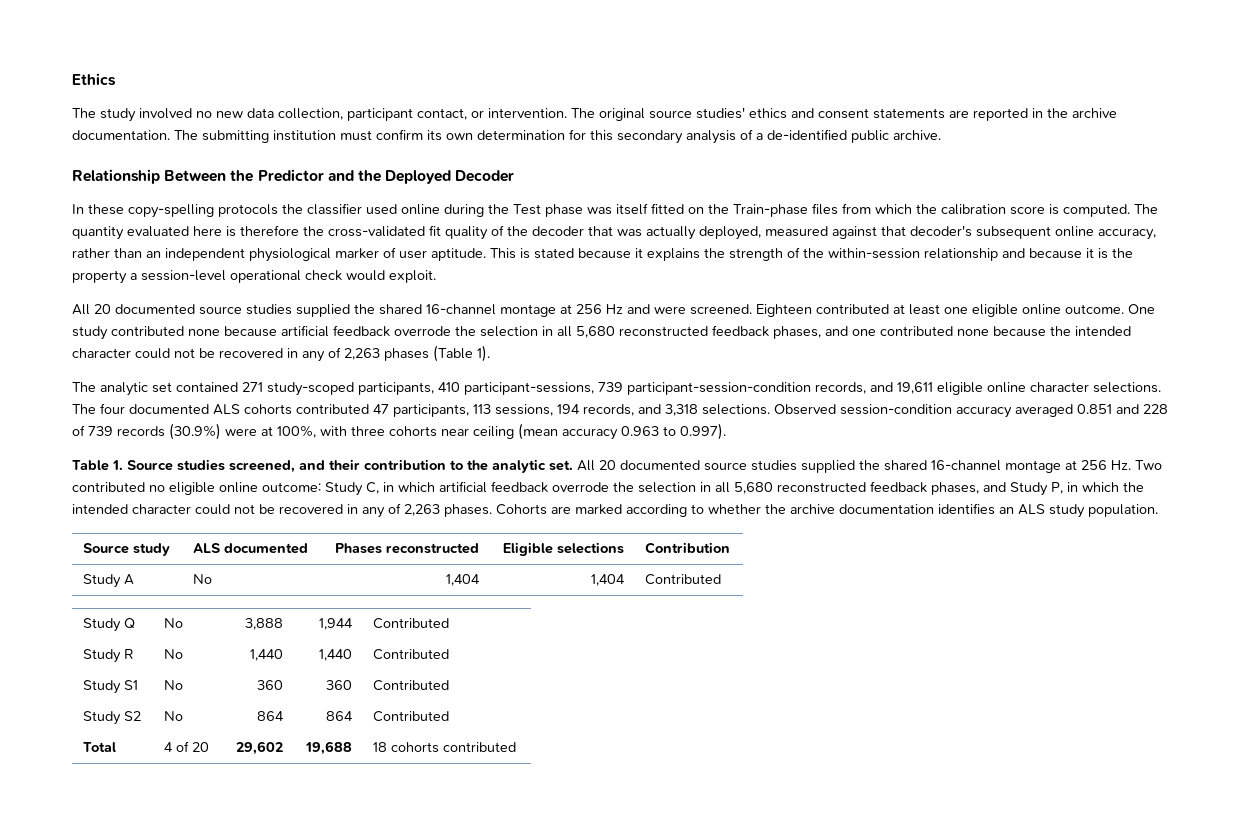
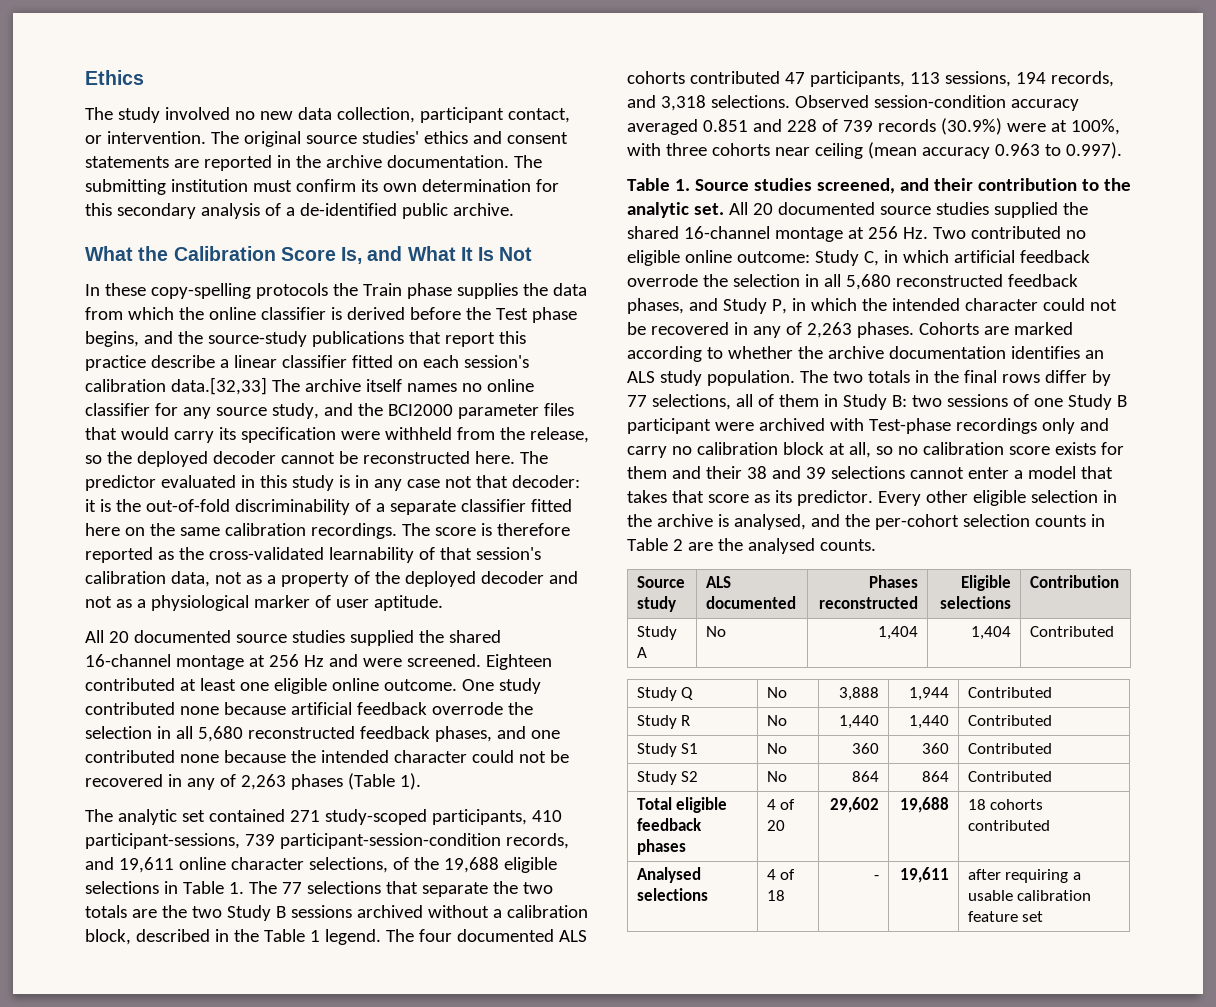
- Relationship Between the Predictor and the Deployed Decoder
+ What the Calibration Score Is, and What It Is Not
- In these copy-spelling protocols the classifier used online during the Test phase was itself fitted on the Train-phase files from which the calibration score is computed. The quantity evaluated here is therefore the cross-validated fit quality of the decoder that was actually deployed, measured against that decoder's subsequent online accuracy, rather than an independent physiological marker of user aptitude. This is stated because it explains the strength of the within-session relationship and because it is the property a session-level operational check would exploit.
+ In these copy-spelling protocols the Train phase supplies the data from which the online classifier is derived before the Test phase begins, and the source-study publications that report this practice describe a linear classifier fitted on each session's calibration data.[32,33] The archive itself names no online classifier for any source study, and the BCI2000 parameter files that would carry its specification were withheld from the release, so the deployed decoder cannot be reconstructed here. The predictor evaluated in this study is in any case not that decoder: it is the out-of-fold discriminability of a separate classifier fitted here on the same calibration recordings. The score is therefore reported as the cross-validated learnability of that session's calibration data, not as a property of the deployed decoder and not as a physiological marker of user aptitude.
- The analytic set contained 271 study-scoped participants, 410 participant-sessions, 739 participant-session-condition records, and 19,611 eligible online character selections.
+ The analytic set contained 271 study-scoped participants, 410 participant-sessions, 739 participant-session-condition records, and 19,611 online character selections, of the 19,688 eligible selections in Table 1. The 77 selections that separate the two totals are the two Study B sessions archived without a calibration block, described in the Table 1 legend.
+ The two totals in the final rows differ by 77 selections, all of them in Study B: two sessions of one Study B participant were archived with Test-phase recordings only and carry no calibration block at all, so no calibration score exists for them and their 38 and 39 selections cannot enter a model that takes that score as its predictor. Every other eligible selection in the archive is analysed, and the per-cohort selection counts in Table 2 are the analysed counts.
- Total | 4 of 20 | 29,602 | 19,688 | 18 cohorts contributed
+ Total eligible feedback phases | 4 of 20 | 29,602 | 19,688 | 18 cohorts contributed
+ Analysed selections | 4 of 18 | - | 19,611 | after requiring a usable calibration feature set

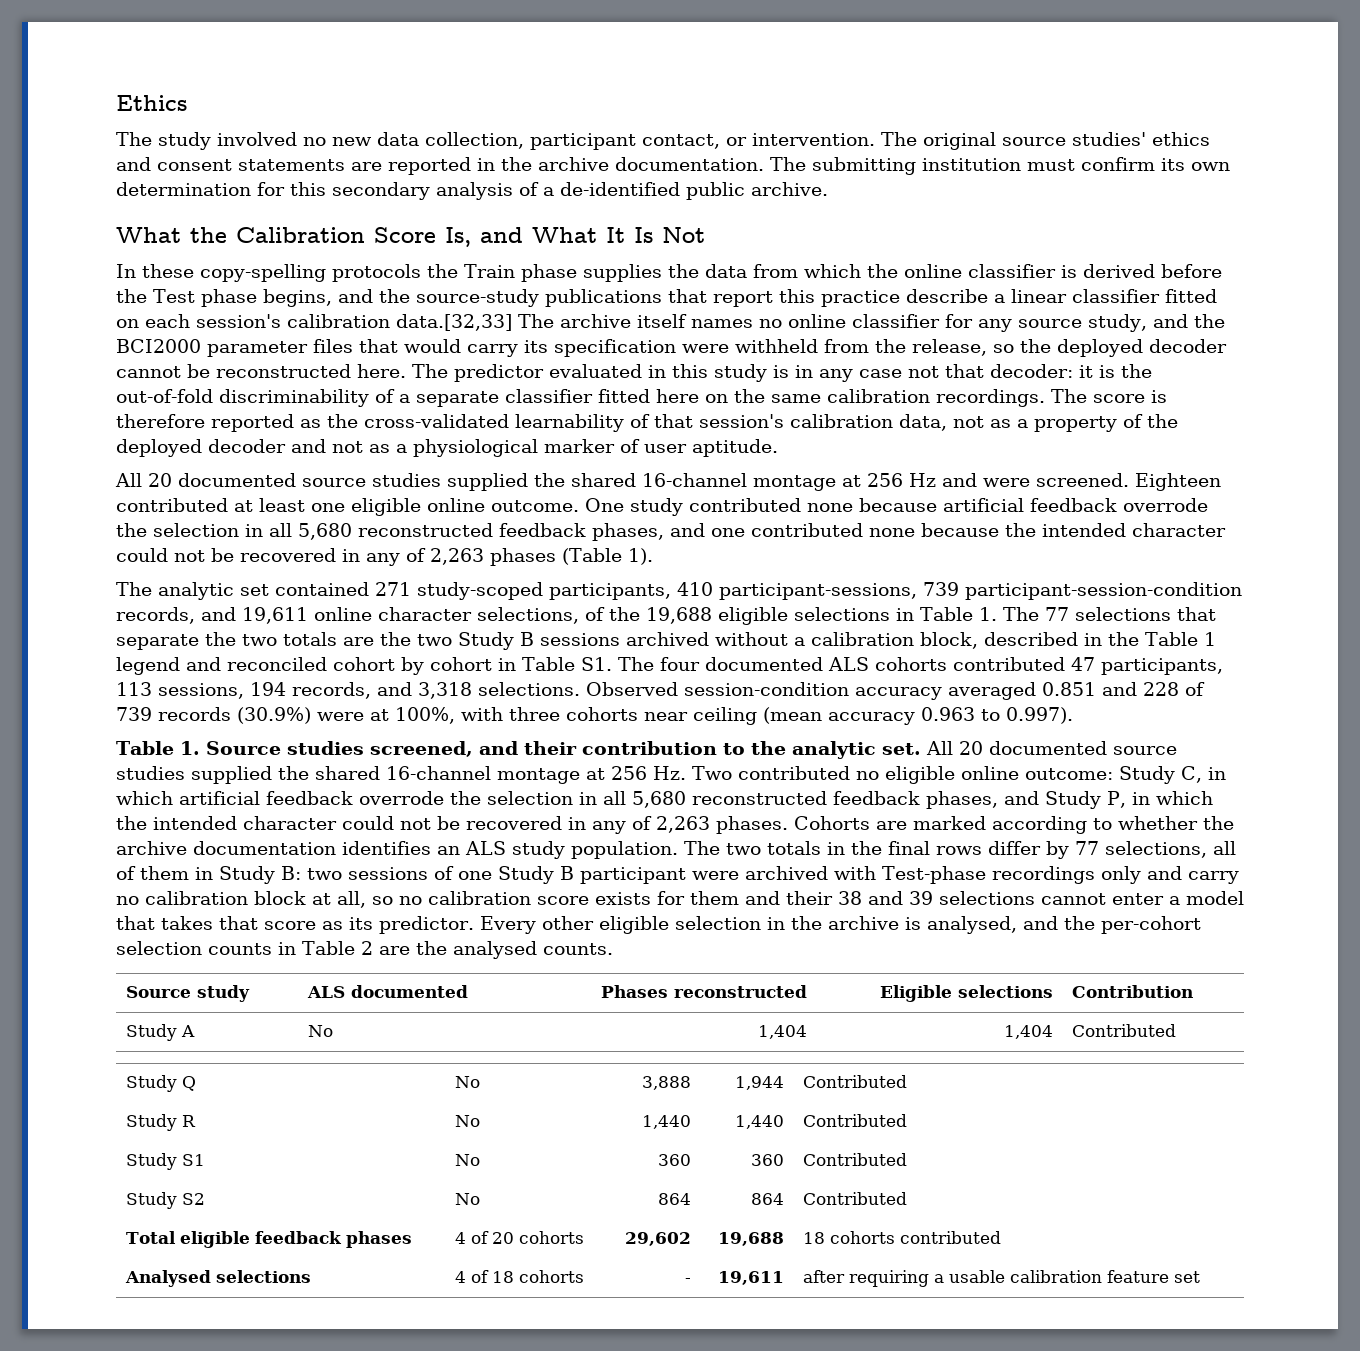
- The analytic set contained 271 study-scoped participants, 410 participant-sessions, 739 participant-session-condition records, and 19,611 online character selections, of the 19,688 eligible selections in Table 1. The 77 selections that separate the two totals are the two Study B sessions archived without a calibration block, described in the Table 1 legend. The four documented ALS cohorts contributed 47 participants, 113 sessions, 194 records, and 3,318 selections.
+ The analytic set contained 271 study-scoped participants, 410 participant-sessions, 739 participant-session-condition records, and 19,611 online character selections, of the 19,688 eligible selections in Table 1. The 77 selections that separate the two totals are the two Study B sessions archived without a calibration block, described in the Table 1 legend and reconciled cohort by cohort in Table S1. The four documented ALS cohorts contributed 47 participants, 113 sessions, 194 records, and 3,318 selections.
- Total eligible feedback phases | 4 of 20 | 29,602 | 19,688 | 18 cohorts contributed
+ Total eligible feedback phases | 4 of 20 cohorts | 29,602 | 19,688 | 18 cohorts contributed
- Analysed selections | 4 of 18 | - | 19,611 | after requiring a usable calibration feature set
+ Analysed selections | 4 of 18 cohorts | - | 19,611 | after requiring a usable calibration feature set

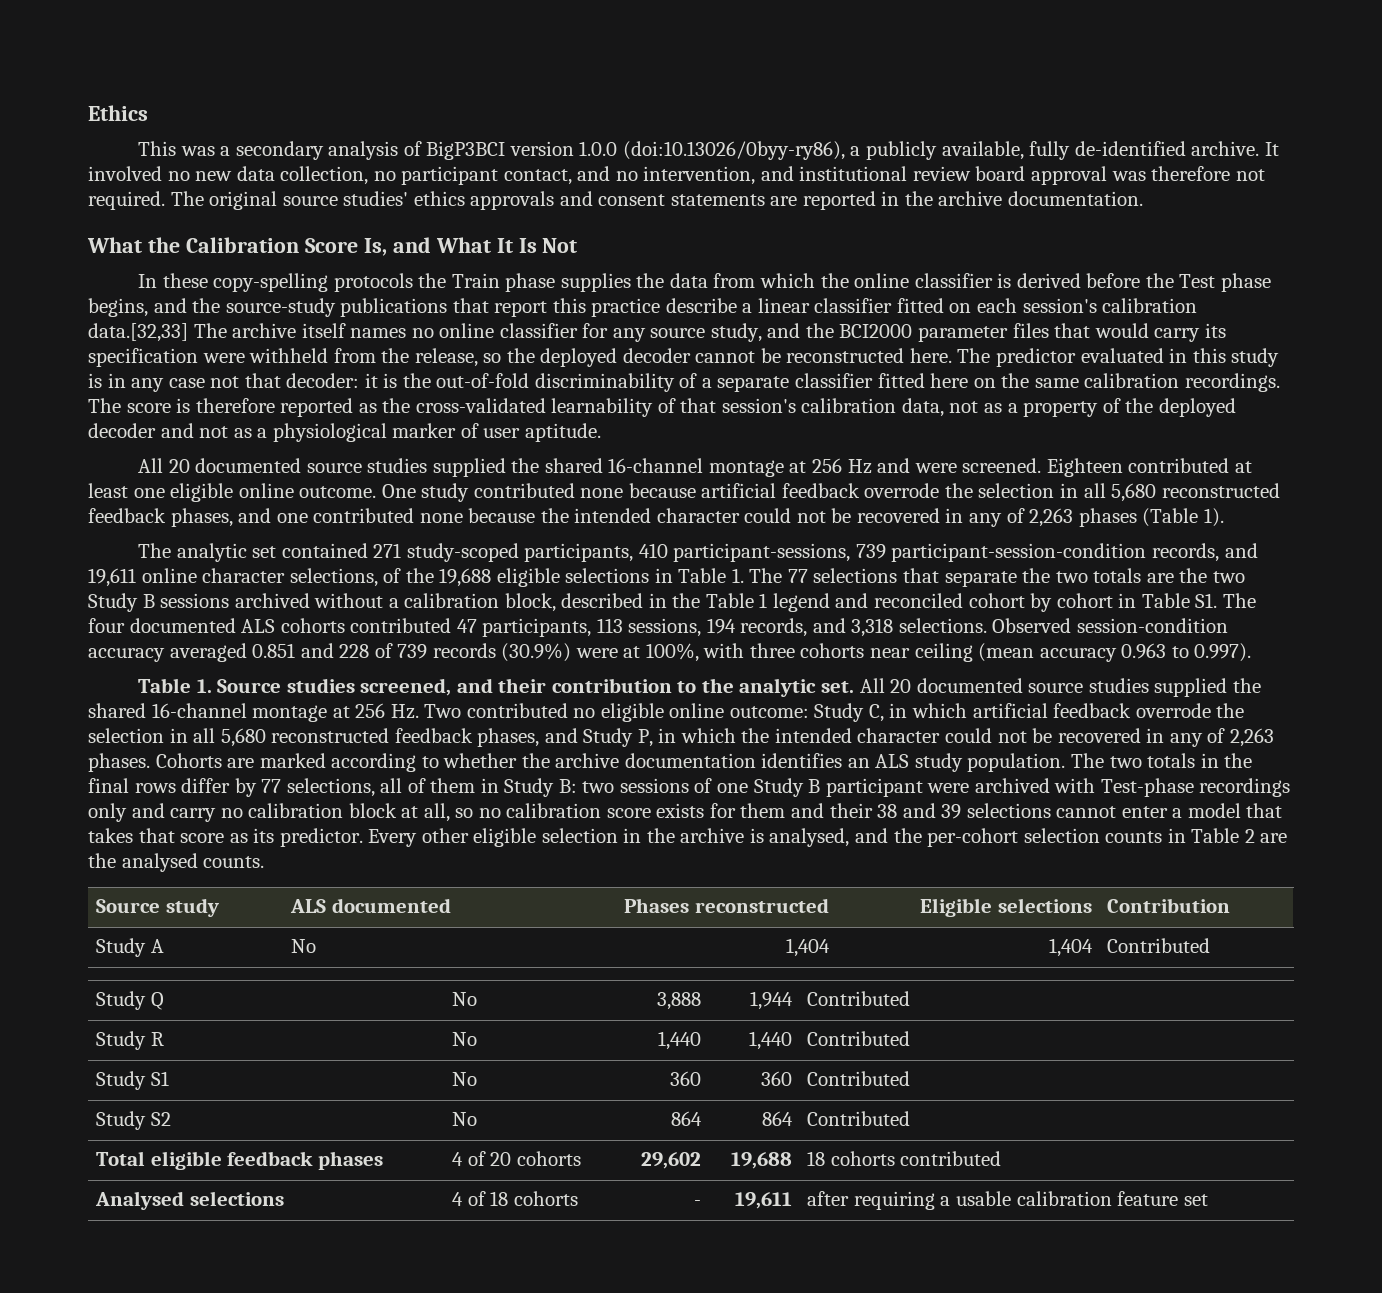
- The study involved no new data collection, participant contact, or intervention.
+ This was a secondary analysis of BigP3BCI version 1.0.0 (doi:10.13026/0byy-ry86), a publicly available, fully de-identified archive. It involved no new data collection, no participant contact, and no intervention, and institutional review board approval was therefore not required.
- The original source studies' ethics and consent statements are reported in the archive documentation. The submitting institution must confirm its own determination for this secondary analysis of a de-identified public archive.
+ The original source studies' ethics approvals and consent statements are reported in the archive documentation.

